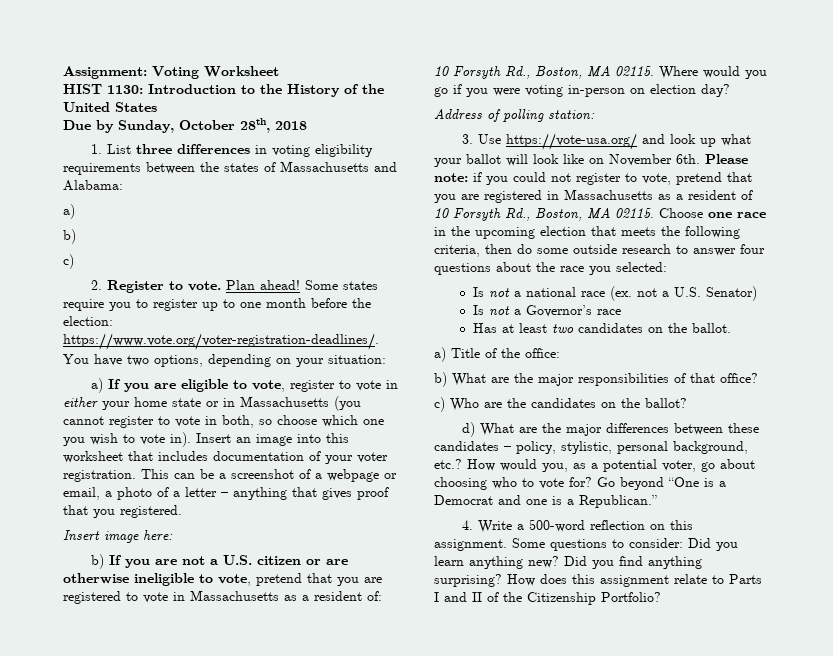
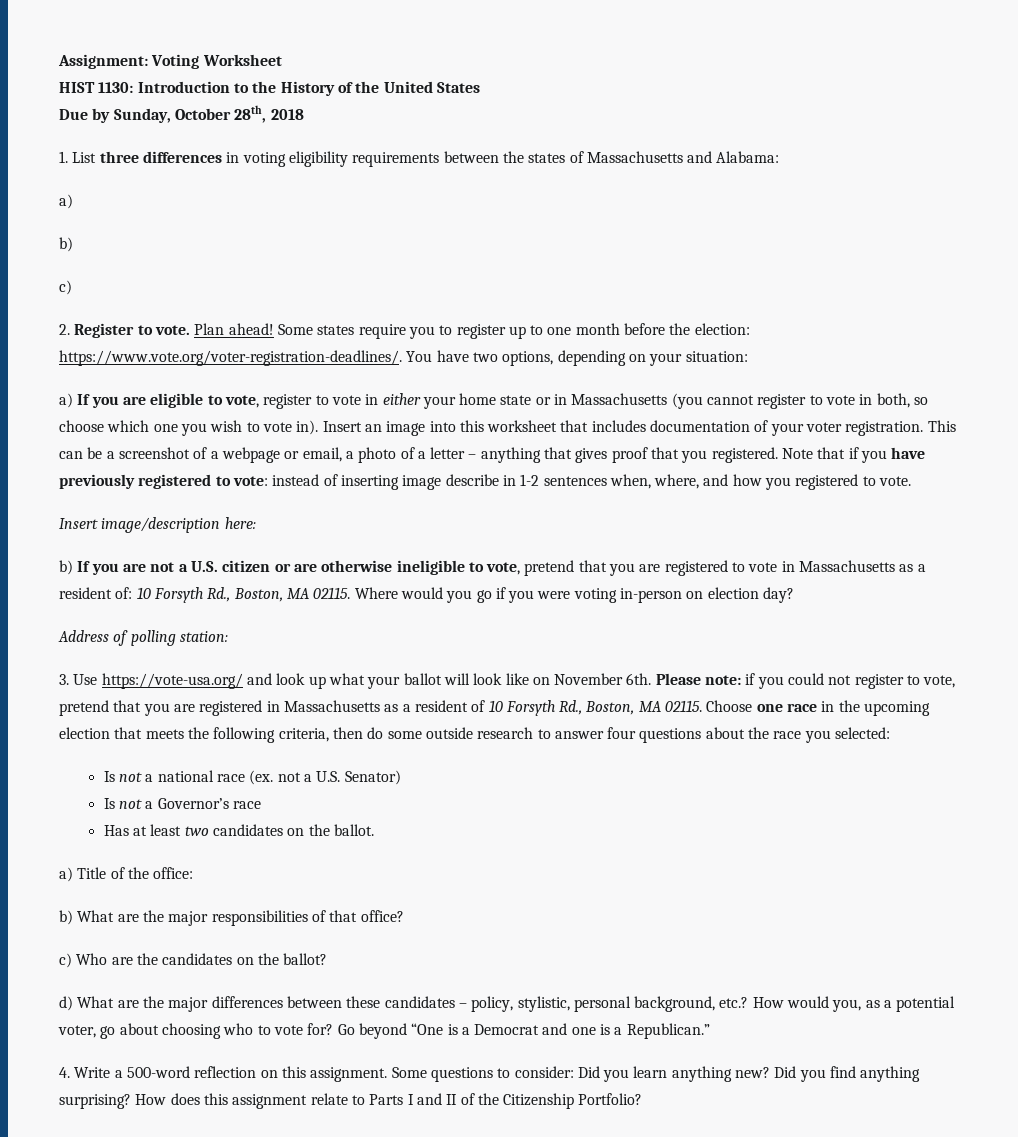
- This can be a screenshot of a webpage or email, a photo of a letter – anything that gives proof that you registered.
- Insert image here:
+ This can be a screenshot of a webpage or email, a photo of a letter – anything that gives proof that you registered. Note that if you have previously registered to vote: instead of inserting image describe in 1-2 sentences when, where, and how you registered to vote.
+ Insert image/description here:

